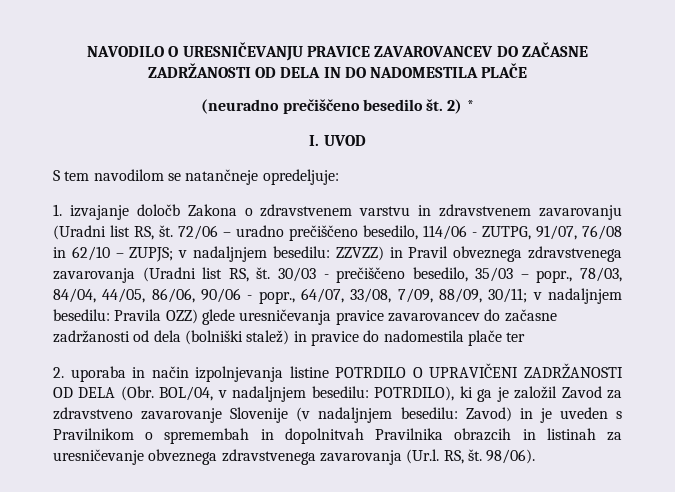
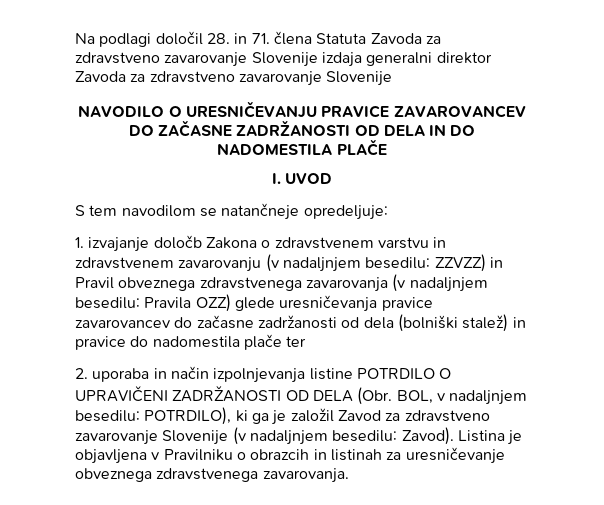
+ Na podlagi določil 28. in 71. člena Statuta Zavoda za zdravstveno zavarovanje Slovenije izdaja generalni direktor Zavoda za zdravstveno zavarovanje Slovenije
- (neuradno prečiščeno besedilo št. 2) *
- 1. izvajanje določb Zakona o zdravstvenem varstvu in zdravstvenem zavarovanju (Uradni list RS, št. 72/06 – uradno prečiščeno besedilo, 114/06 - ZUTPG, 91/07, 76/08 in 62/10 – ZUPJS; v nadaljnjem besedilu: ZZVZZ) in Pravil obveznega zdravstvenega zavarovanja (Uradni list RS, št. 30/03 - prečiščeno besedilo, 35/03 – popr., 78/03, 84/04, 44/05, 86/06, 90/06 - popr., 64/07, 33/08, 7/09, 88/09, 30/11; v nadaljnjem besedilu: Pravila OZZ) glede uresničevanja pravice zavarovancev do začasne zadržanosti od dela (bolniški stalež) in pravice do nadomestila plače ter
+ 1. izvajanje določb Zakona o zdravstvenem varstvu in zdravstvenem zavarovanju (v nadaljnjem besedilu: ZZVZZ) in Pravil obveznega zdravstvenega zavarovanja (v nadaljnjem besedilu: Pravila OZZ) glede uresničevanja pravice zavarovancev do začasne zadržanosti od dela (bolniški stalež) in pravice do nadomestila plače ter
- 2. uporaba in način izpolnjevanja listine POTRDILO O UPRAVIČENI ZADRŽANOSTI OD DELA (Obr. BOL/04, v nadaljnjem besedilu: POTRDILO), ki ga je založil Zavod za zdravstveno zavarovanje Slovenije (v nadaljnjem besedilu: Zavod) in je uveden s Pravilnikom o spremembah in dopolnitvah Pravilnika obrazcih in listinah za uresničevanje obveznega zdravstvenega zavarovanja (Ur.l. RS, št. 98/06).
+ 2. uporaba in način izpolnjevanja listine POTRDILO O UPRAVIČENI ZADRŽANOSTI OD DELA (Obr. BOL, v nadaljnjem besedilu: POTRDILO), ki ga je založil Zavod za zdravstveno zavarovanje Slovenije (v nadaljnjem besedilu: Zavod). Listina je objavljena v Pravilniku o obrazcih in listinah za uresničevanje obveznega zdravstvenega zavarovanja.

